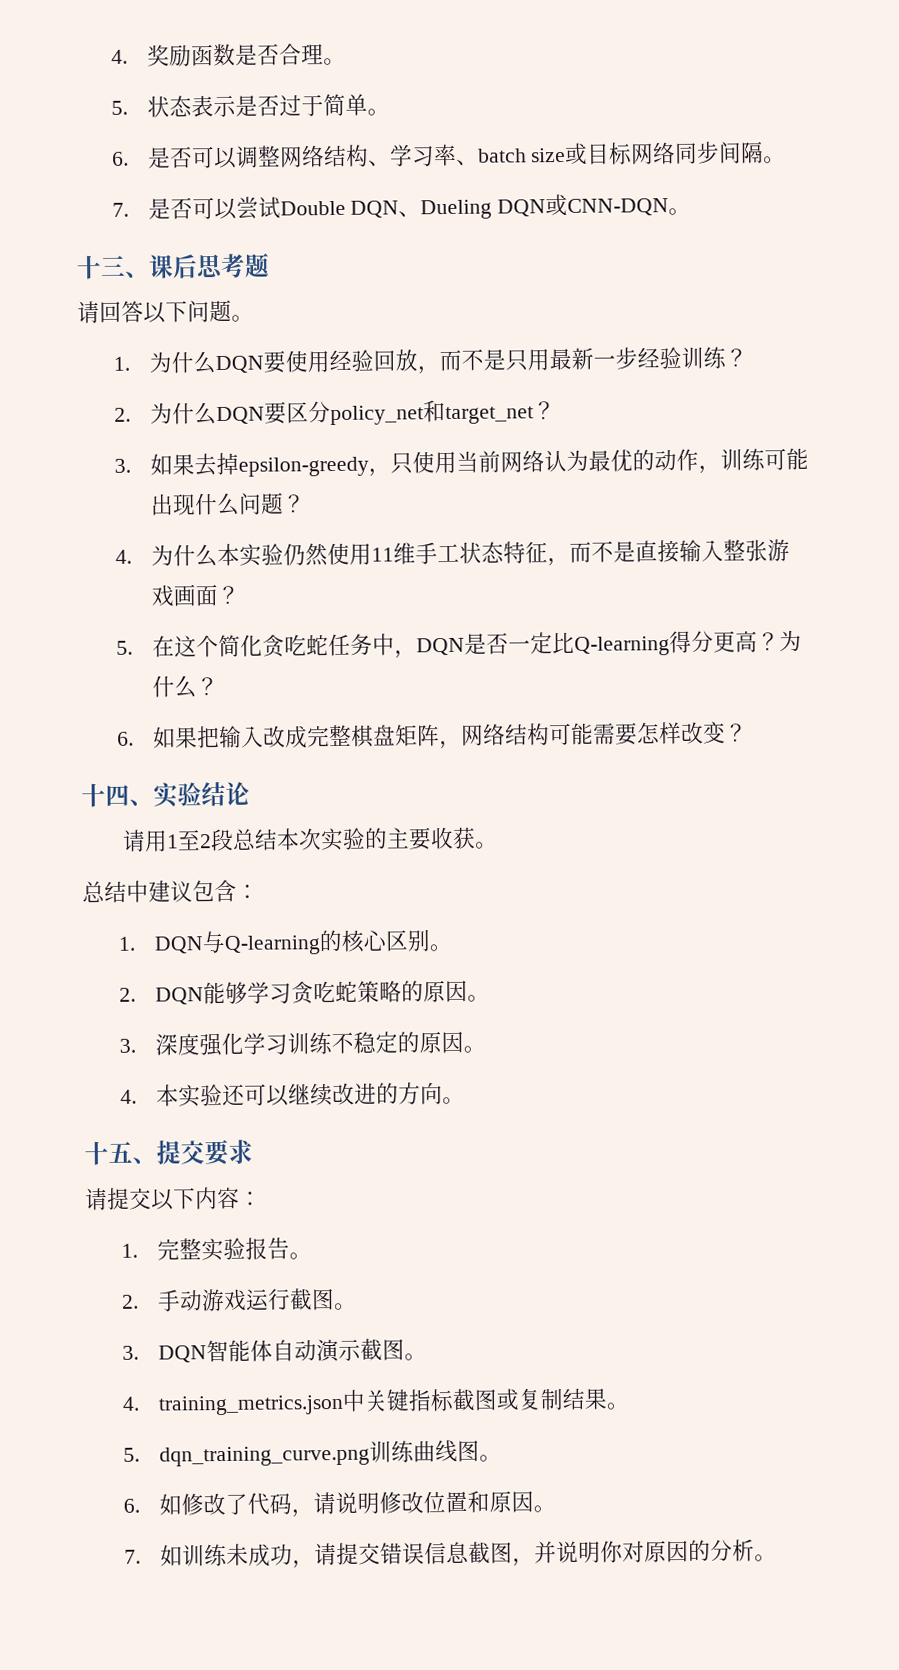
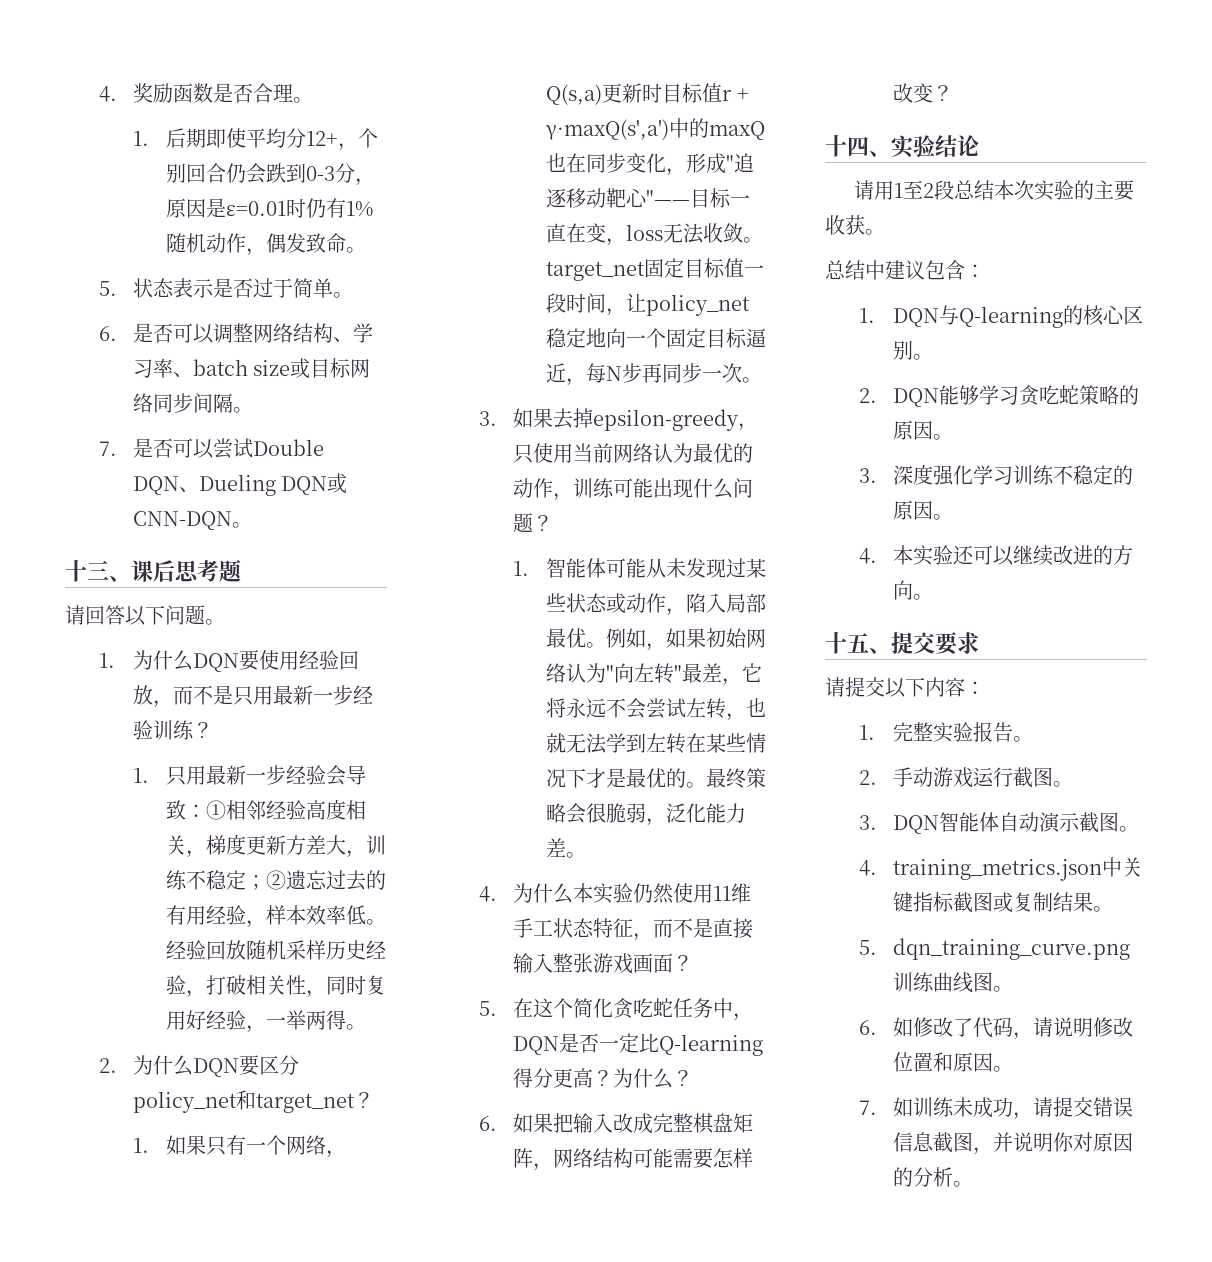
+ 1.后期即使平均分12+，个别回合仍会跌到0-3分，原因是ε=0.01时仍有1%随机动作，偶发致命。
+ 1.只用最新一步经验会导致：①相邻经验高度相关，梯度更新方差大，训练不稳定；②遗忘过去的有用经验，样本效率低。经验回放随机采样历史经验，打破相关性，同时复用好经验，一举两得。
+ 1.如果只有一个网络，Q(s,a)更新时目标值r + γ·maxQ(s',a')中的maxQ也在同步变化，形成"追逐移动靶心"——目标一直在变，loss无法收敛。target_net固定目标值一段时间，让policy_net稳定地向一个固定目标逼近，每N步再同步一次。
+ 1.智能体可能从未发现过某些状态或动作，陷入局部最优。例如，如果初始网络认为"向左转"最差，它将永远不会尝试左转，也就无法学到左转在某些情况下才是最优的。最终策略会很脆弱，泛化能力差。

